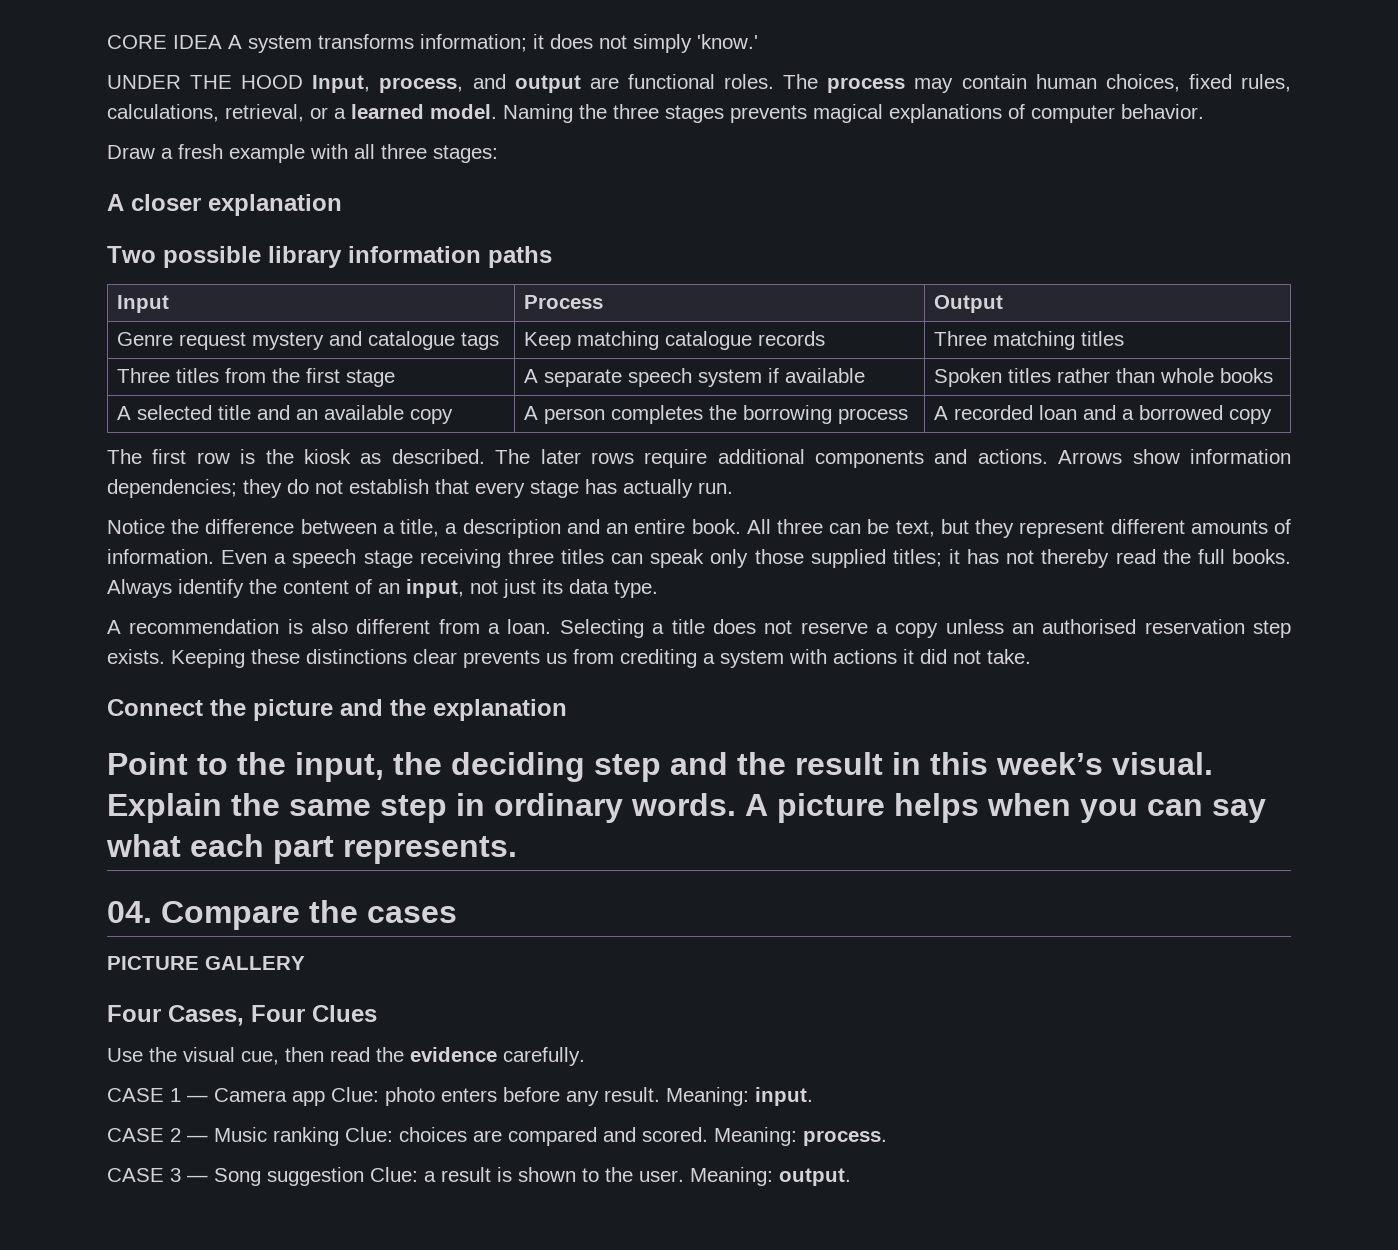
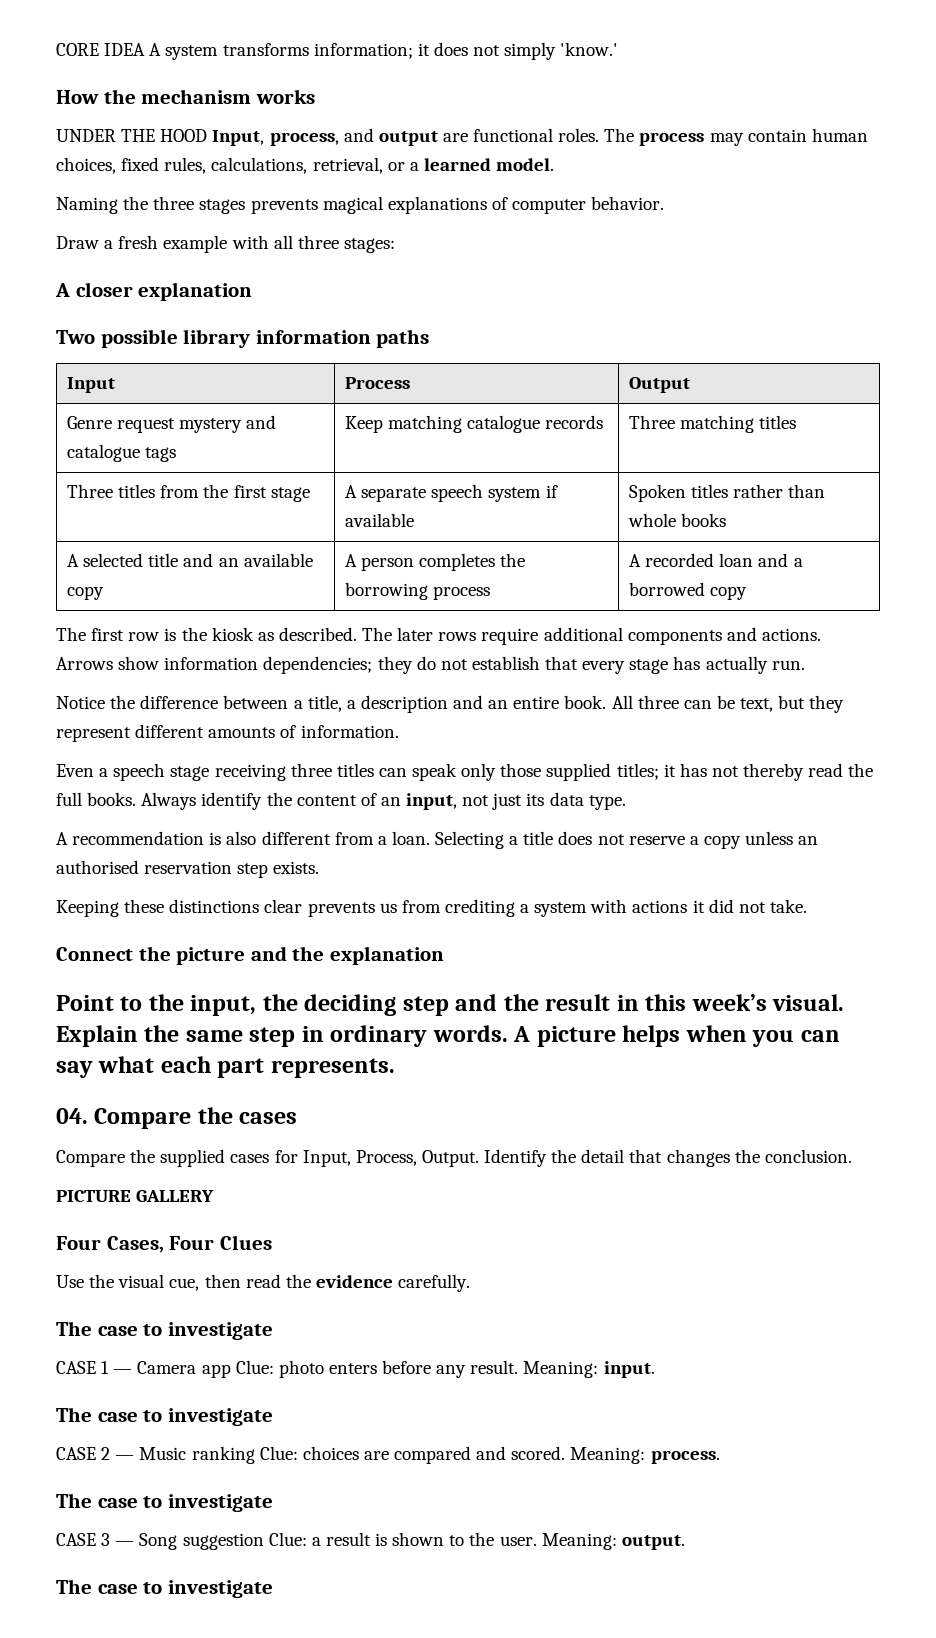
+ How the mechanism works
- The process may contain human choices, fixed rules, calculations, retrieval, or a learned model. Naming the three stages prevents magical explanations of computer behavior.
+ The process may contain human choices, fixed rules, calculations, retrieval, or a learned model.
+ Naming the three stages prevents magical explanations of computer behavior.
- All three can be text, but they represent different amounts of information. Even a speech stage receiving three titles can speak only those supplied titles; it has not thereby read the full books.
+ All three can be text, but they represent different amounts of information.
+ Even a speech stage receiving three titles can speak only those supplied titles; it has not thereby read the full books.
- Selecting a title does not reserve a copy unless an authorised reservation step exists. Keeping these distinctions clear prevents us from crediting a system with actions it did not take.
+ Selecting a title does not reserve a copy unless an authorised reservation step exists.
+ Keeping these distinctions clear prevents us from crediting a system with actions it did not take.
+ Compare the supplied cases for Input, Process, Output. Identify the detail that changes the conclusion.
  Use the visual cue, then read the evidence carefully.
+ The case to investigate
  Meaning: input.
+ The case to investigate
  Meaning: process.
+ The case to investigate
  Meaning: output.
+ The case to investigate

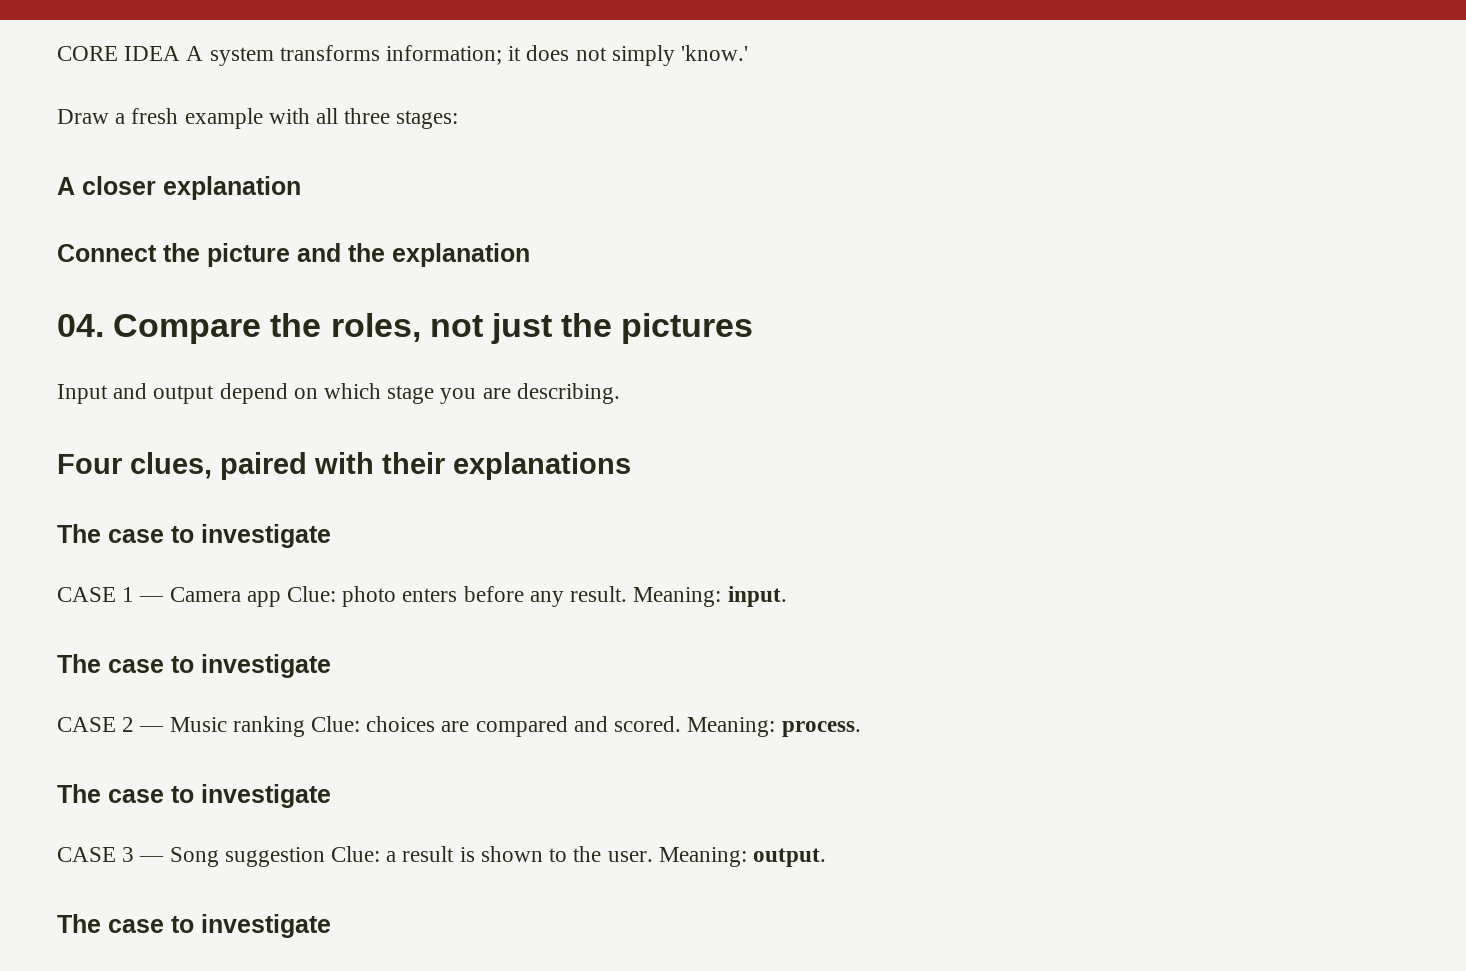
- How the mechanism works
- UNDER THE HOOD Input, process, and output are functional roles. The process may contain human choices, fixed rules, calculations, retrieval, or a learned model.
- Naming the three stages prevents magical explanations of computer behavior.
- Two possible library information paths
- Input | Process | Output
- Genre request mystery and catalogue tags | Keep matching catalogue records | Three matching titles
- Three titles from the first stage | A separate speech system if available | Spoken titles rather than whole books
- A selected title and an available copy | A person completes the borrowing process | A recorded loan and a borrowed copy
- The first row is the kiosk as described. The later rows require additional components and actions. Arrows show information dependencies; they do not establish that every stage has actually run.
- Notice the difference between a title, a description and an entire book. All three can be text, but they represent different amounts of information.
- Even a speech stage receiving three titles can speak only those supplied titles; it has not thereby read the full books. Always identify the content of an input, not just its data type.
- A recommendation is also different from a loan. Selecting a title does not reserve a copy unless an authorised reservation step exists.
- Keeping these distinctions clear prevents us from crediting a system with actions it did not take.
- Point to the input, the deciding step and the result in this week’s visual. Explain the same step in ordinary words. A picture helps when you can say what each part represents.
- 04. Compare the cases
- Compare the supplied cases for Input, Process, Output. Identify the detail that changes the conclusion.
- PICTURE GALLERY
- Four Cases, Four Clues
- Use the visual cue, then read the evidence carefully.
+ 04. Compare the roles, not just the pictures
+ Input and output depend on which stage you are describing.
+ Four clues, paired with their explanations

